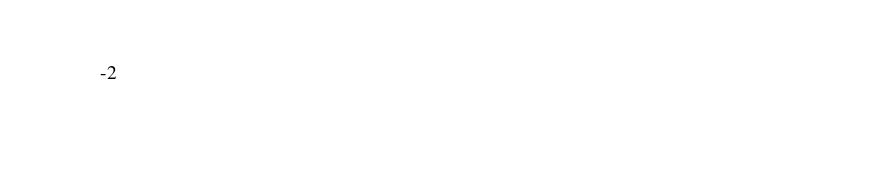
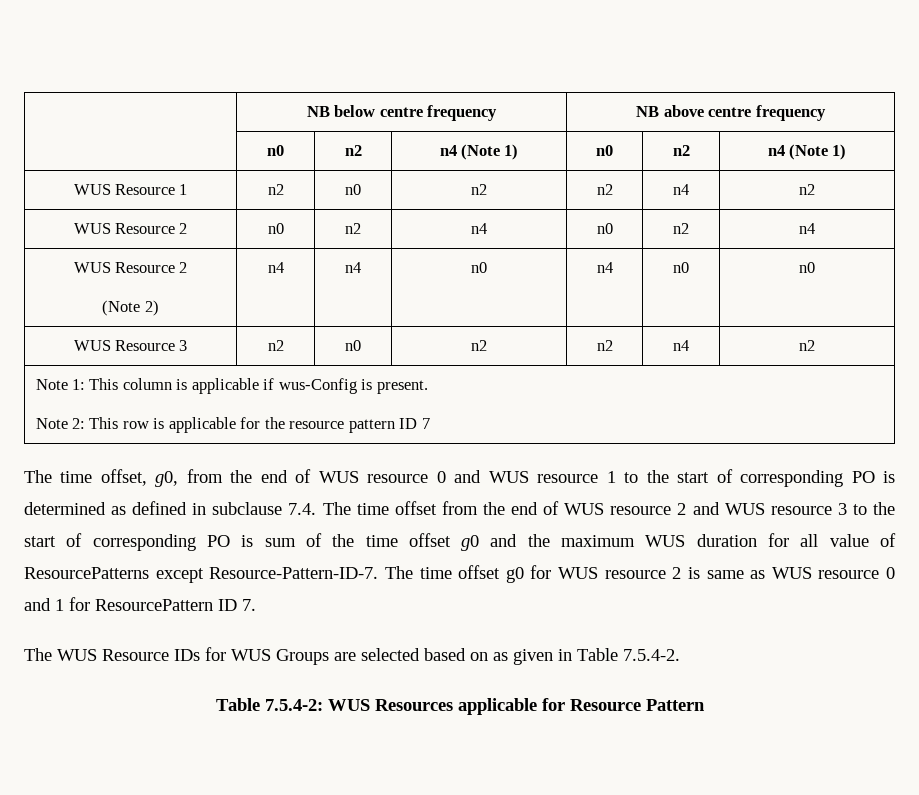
- -2
+ | NB below centre frequency | NB above centre frequency
+ | n0 | n2 | n4 (Note 1) | n0 | n2 | n4 (Note 1)
+ WUS Resource 1 | n2 | n0 | n2 | n2 | n4 | n2
+ WUS Resource 2 | n0 | n2 | n4 | n0 | n2 | n4
+ WUS Resource 2
+ (Note 2) | n4 | n4 | n0 | n4 | n0 | n0
+ WUS Resource 3 | n2 | n0 | n2 | n2 | n4 | n2
+ Note 1: This column is applicable if wus-Config is present.
+ Note 2: This row is applicable for the resource pattern ID 7
+ The time offset, g0, from the end of WUS resource 0 and WUS resource 1 to the start of corresponding PO is determined as defined in subclause 7.4. The time offset from the end of WUS resource 2 and WUS resource 3 to the start of corresponding PO is sum of the time offset g0 and the maximum WUS duration for all value of ResourcePatterns except Resource-Pattern-ID-7. The time offset g0 for WUS resource 2 is same as WUS resource 0 and 1 for ResourcePattern ID 7.
+ The WUS Resource IDs for WUS Groups are selected based on as given in Table 7.5.4-2.
+ Table 7.5.4-2: WUS Resources applicable for Resource Pattern

